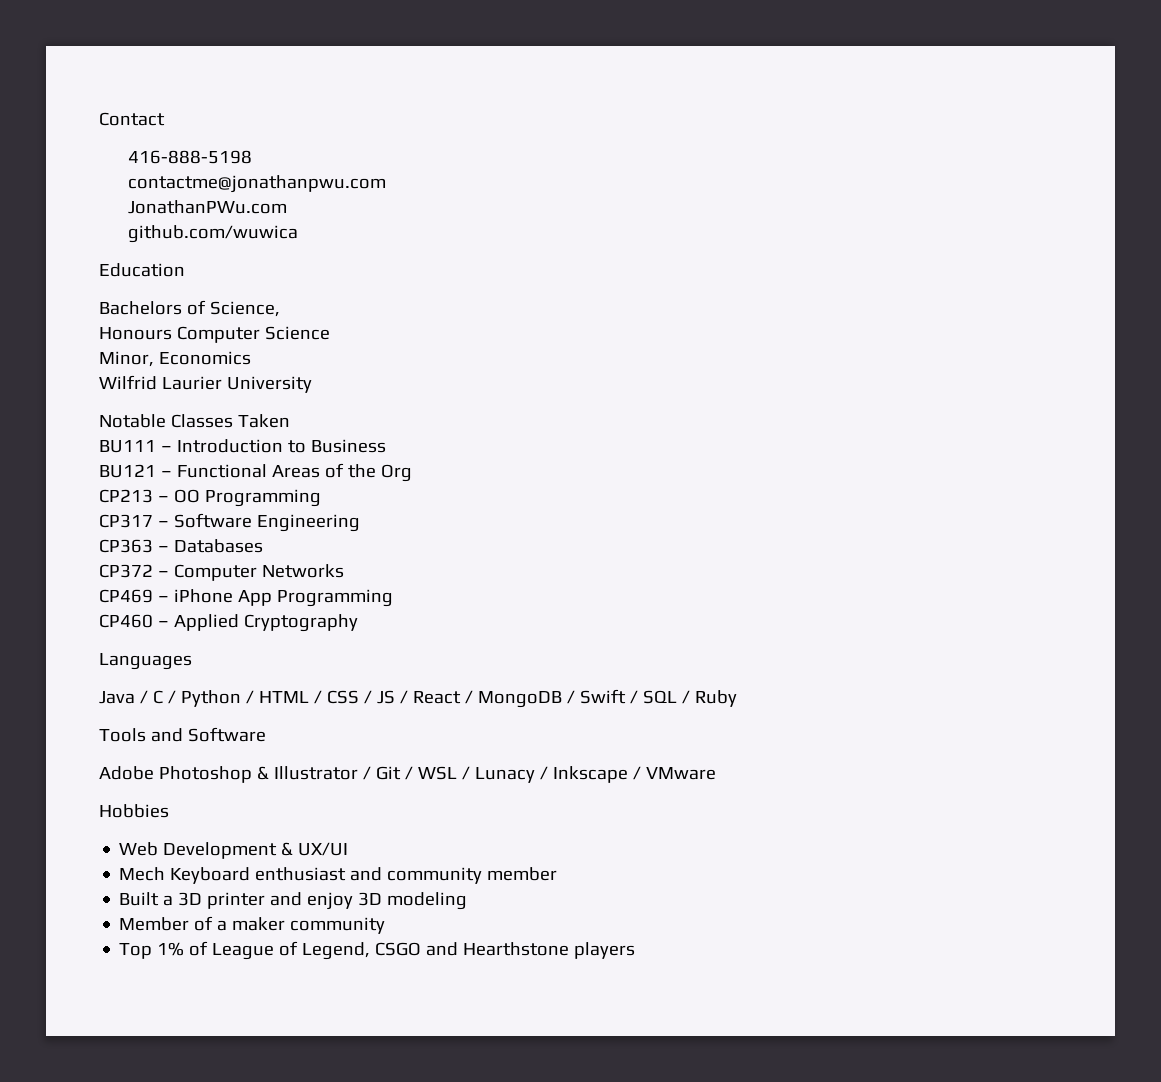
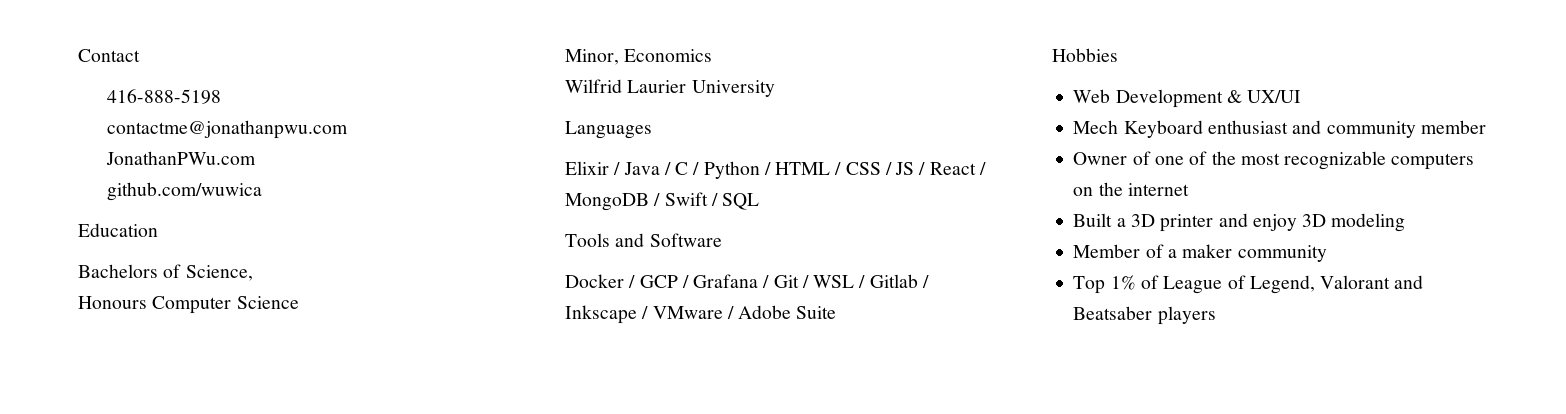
- Notable Classes Taken
- BU111 – Introduction to Business
- BU121 – Functional Areas of the Org
- CP213 – OO Programming
- CP317 – Software Engineering
- CP363 – Databases
- CP372 – Computer Networks
- CP469 – iPhone App Programming
- CP460 – Applied Cryptography
- Java / C / Python / HTML / CSS / JS / React / MongoDB / Swift / SQL / Ruby
+ Elixir / Java / C / Python / HTML / CSS / JS / React / MongoDB / Swift / SQL
- Adobe Photoshop & Illustrator / Git / WSL / Lunacy / Inkscape / VMware
+ Docker / GCP / Grafana / Git / WSL / Gitlab / Inkscape / VMware / Adobe Suite
+ Owner of one of the most recognizable computers on the internet
- Top 1% of League of Legend, CSGO and Hearthstone players
+ Top 1% of League of Legend, Valorant and Beatsaber players

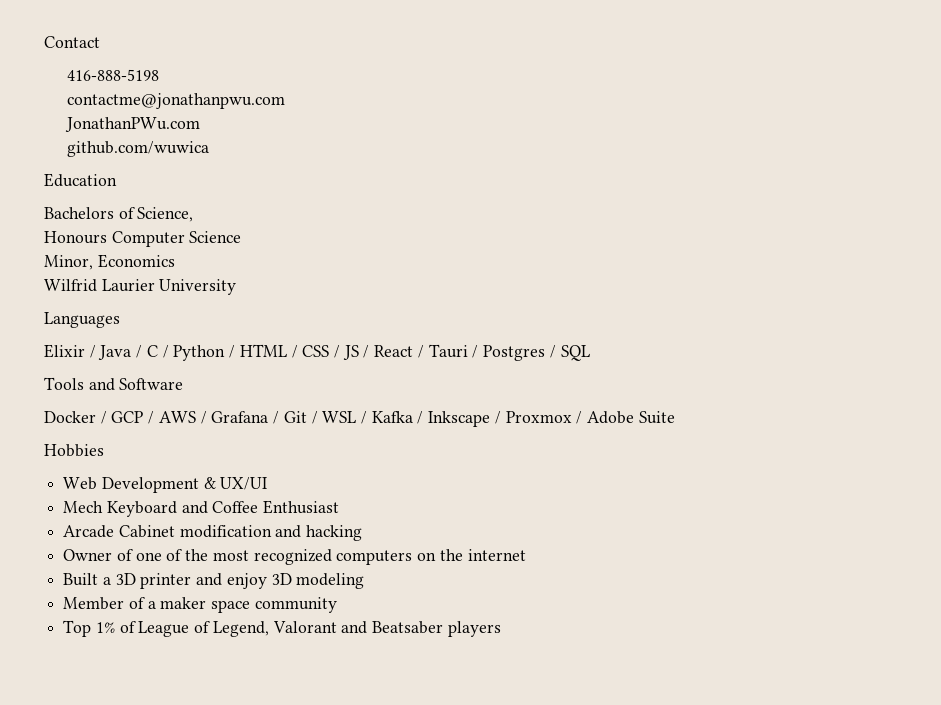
- Elixir / Java / C / Python / HTML / CSS / JS / React / MongoDB / Swift / SQL
+ Elixir / Java / C / Python / HTML / CSS / JS / React / Tauri / Postgres / SQL
- Docker / GCP / Grafana / Git / WSL / Gitlab / Inkscape / VMware / Adobe Suite
+ Docker / GCP / AWS / Grafana / Git / WSL / Kafka / Inkscape / Proxmox / Adobe Suite
- Mech Keyboard enthusiast and community member
+ Mech Keyboard and Coffee Enthusiast
+ Arcade Cabinet modification and hacking
- Owner of one of the most recognizable computers on the internet
+ Owner of one of the most recognized computers on the internet
- Member of a maker community
+ Member of a maker space community

